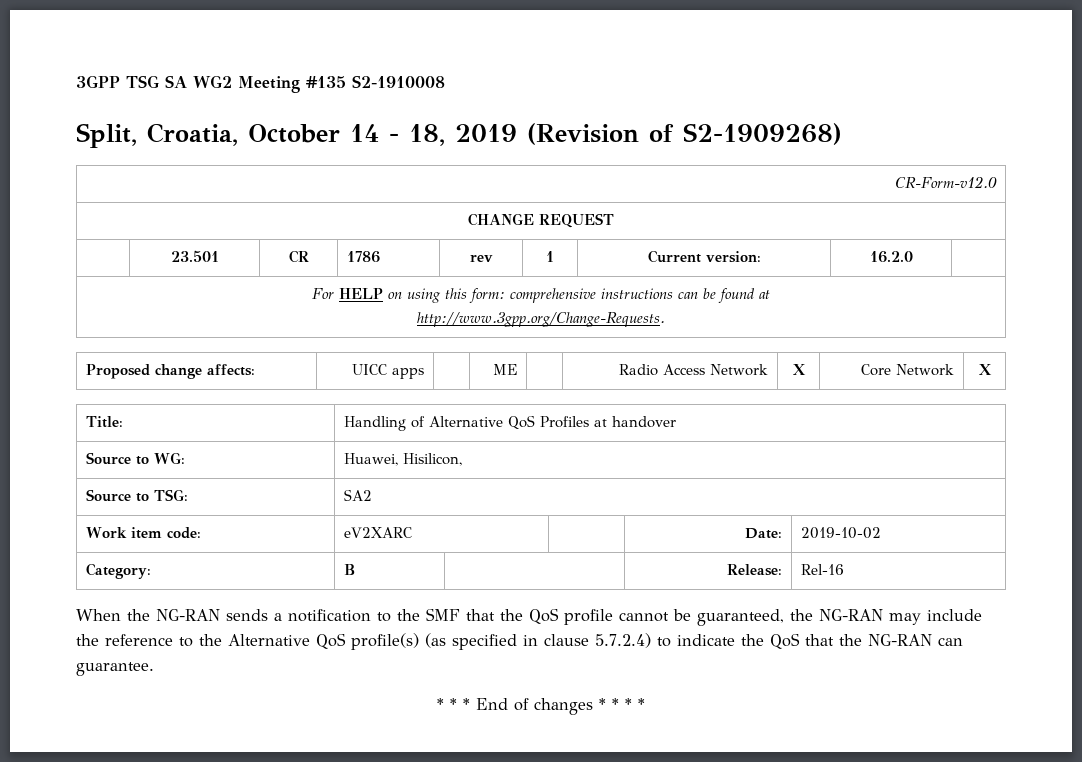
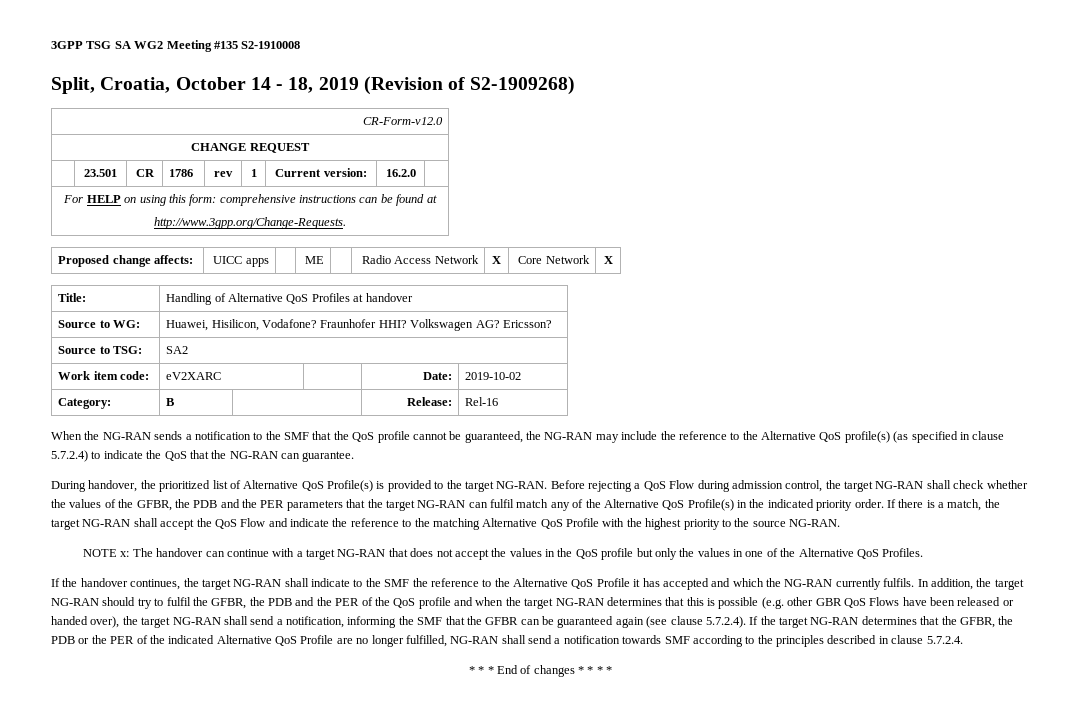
- Source to WG: | Huawei, Hisilicon,
+ Source to WG: | Huawei, Hisilicon, Vodafone? Fraunhofer HHI? Volkswagen AG? Ericsson?
+ During handover, the prioritized list of Alternative QoS Profile(s) is provided to the target NG-RAN. Before rejecting a QoS Flow during admission control, the target NG-RAN shall check whether the values of the GFBR, the PDB and the PER parameters that the target NG-RAN can fulfil match any of the Alternative QoS Profile(s) in the indicated priority order. If there is a match, the target NG-RAN shall accept the QoS Flow and indicate the reference to the matching Alternative QoS Profile with the highest priority to the source NG-RAN.
+ NOTE x: The handover can continue with a target NG-RAN that does not accept the values in the QoS profile but only the values in one of the Alternative QoS Profiles.
+ If the handover continues, the target NG-RAN shall indicate to the SMF the reference to the Alternative QoS Profile it has accepted and which the NG-RAN currently fulfils. In addition, the target NG-RAN should try to fulfil the GFBR, the PDB and the PER of the QoS profile and when the target NG-RAN determines that this is possible (e.g. other GBR QoS Flows have been released or handed over), the target NG-RAN shall send a notification, informing the SMF that the GFBR can be guaranteed again (see clause 5.7.2.4). If the target NG-RAN determines that the GFBR, the PDB or the PER of the indicated Alternative QoS Profile are no longer fulfilled, NG-RAN shall send a notification towards SMF according to the principles described in clause 5.7.2.4.

